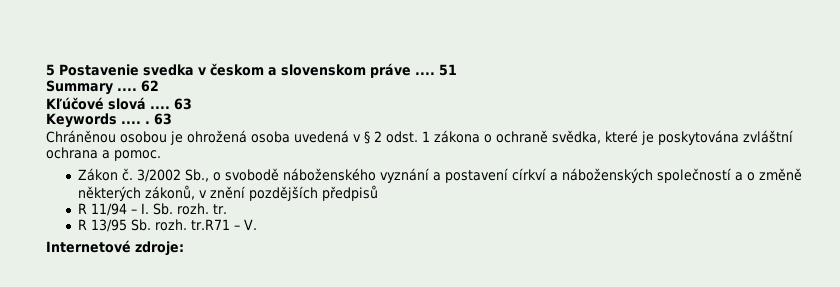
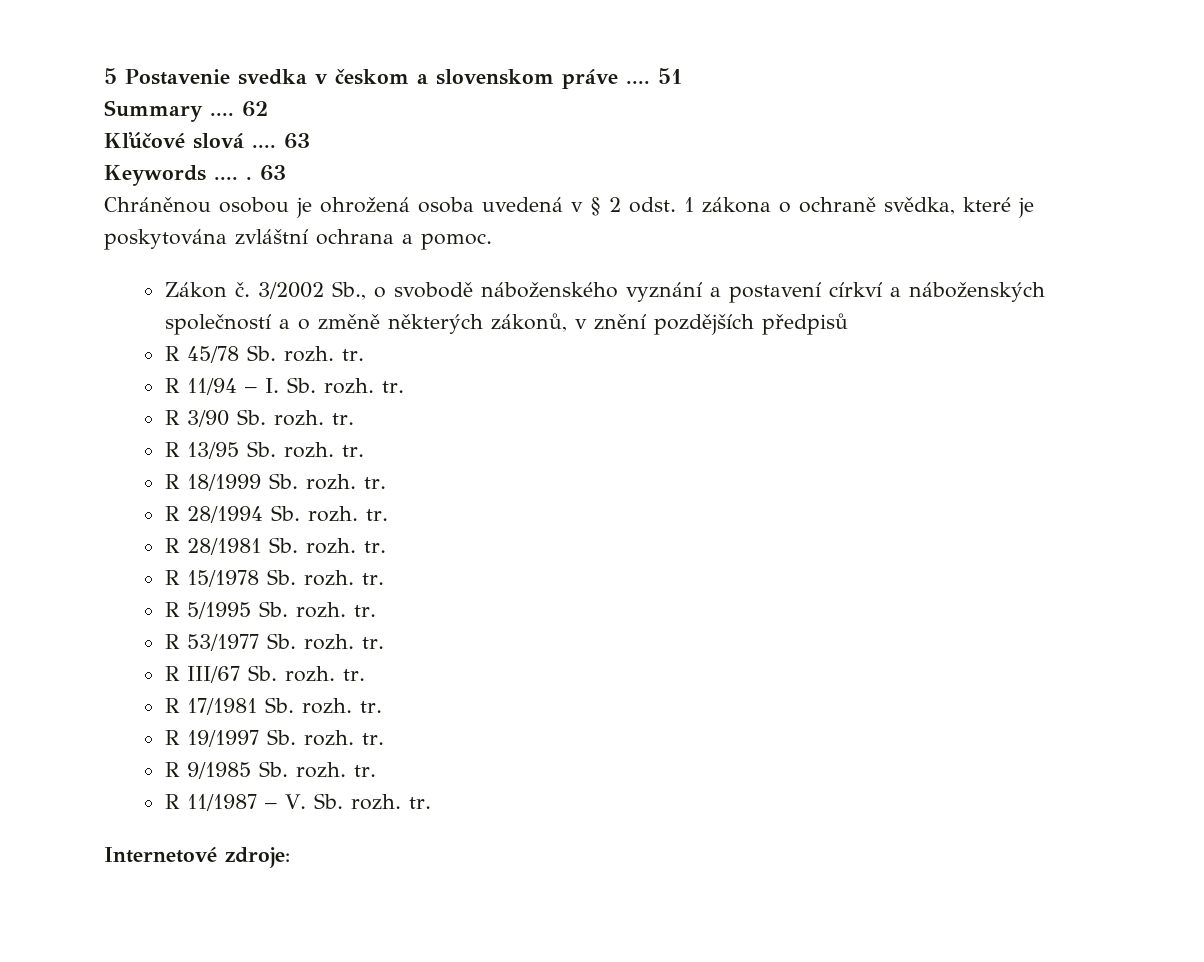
+ R 45/78 Sb. rozh. tr.
+ R 3/90 Sb. rozh. tr.
- R 13/95 Sb. rozh. tr.R71 – V.
+ R 13/95 Sb. rozh. tr.
+ R 18/1999 Sb. rozh. tr.
+ R 28/1994 Sb. rozh. tr.
+ R 28/1981 Sb. rozh. tr.
+ R 15/1978 Sb. rozh. tr.
+ R 5/1995 Sb. rozh. tr.
+ R 53/1977 Sb. rozh. tr.
+ R III/67 Sb. rozh. tr.
+ R 17/1981 Sb. rozh. tr.
+ R 19/1997 Sb. rozh. tr.
+ R 9/1985 Sb. rozh. tr.
+ R 11/1987 – V. Sb. rozh. tr.

